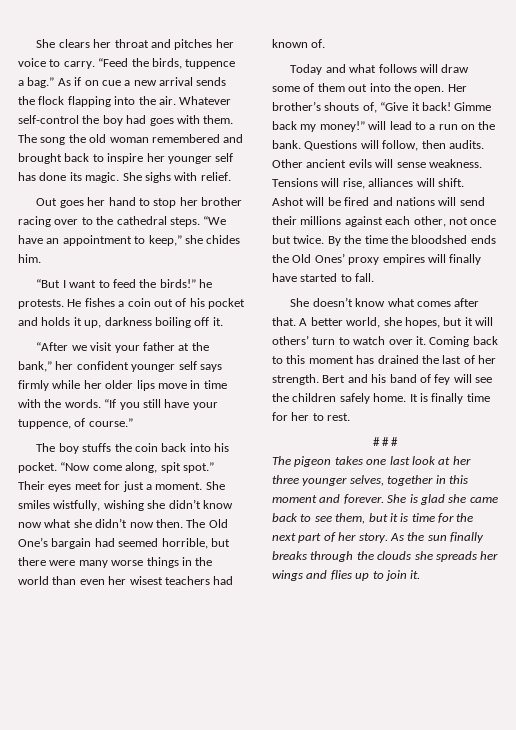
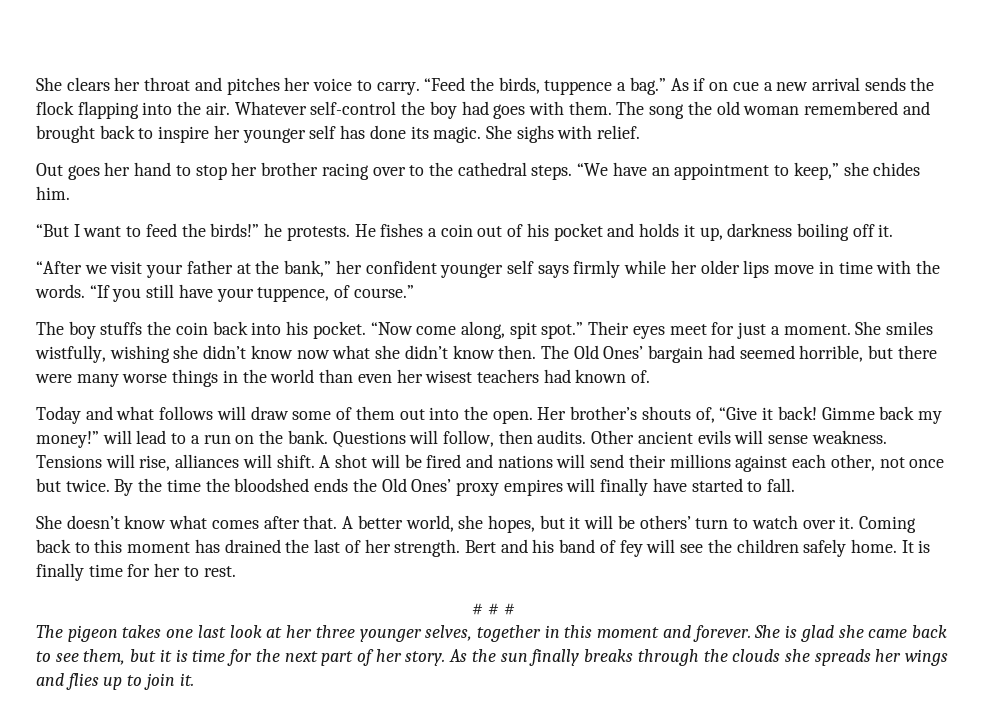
- She smiles wistfully, wishing she didn’t know now what she didn’t now then.
+ She smiles wistfully, wishing she didn’t know now what she didn’t know then.
- The Old One’s bargain had seemed horrible, but there were many worse things in the world than even her wisest teachers had known of.
+ The Old Ones’ bargain had seemed horrible, but there were many worse things in the world than even her wisest teachers had known of.
- Ashot will be fired and nations will send their millions against each other, not once but twice.
+ A shot will be fired and nations will send their millions against each other, not once but twice.
- A better world, she hopes, but it will others’ turn to watch over it.
+ A better world, she hopes, but it will be others’ turn to watch over it.

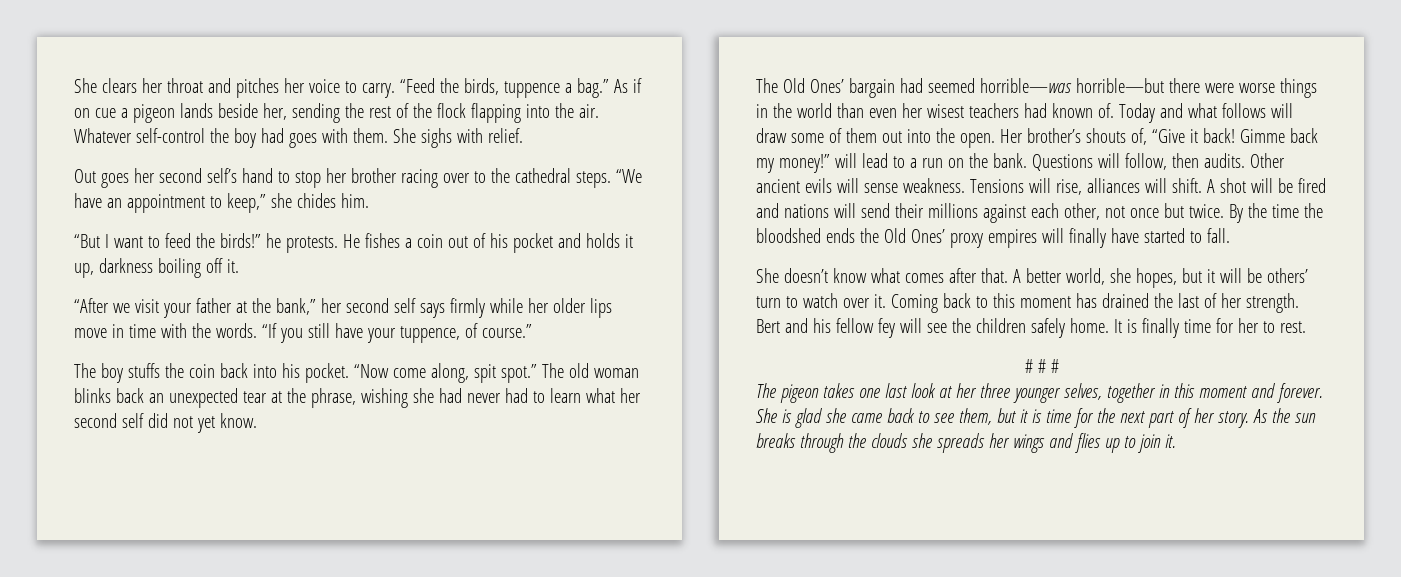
- As if on cue a new arrival sends the flock flapping into the air.
+ As if on cue a pigeon lands beside her, sending the rest of the flock flapping into the air.
- The song the old woman remembered and brought back to inspire her younger self has done its magic.
- Out goes her hand to stop her brother racing over to the cathedral steps.
+ Out goes her second self’s hand to stop her brother racing over to the cathedral steps.
- “After we visit your father at the bank,” her confident younger self says firmly while her older lips move in time with the words.
+ “After we visit your father at the bank,” her second self says firmly while her older lips move in time with the words.
- Their eyes meet for just a moment. She smiles wistfully, wishing she didn’t know now what she didn’t know then. The Old Ones’ bargain had seemed horrible, but there were many worse things in the world than even her wisest teachers had known of.
- Today and what follows will draw some of them out into the open.
+ The old woman blinks back an unexpected tear at the phrase, wishing she had never had to learn what her second self did not yet know.
+ The Old Ones’ bargain had seemed horrible—was horrible—but there were worse things in the world than even her wisest teachers had known of. Today and what follows will draw some of them out into the open.
- Bert and his band of fey will see the children safely home.
+ Bert and his fellow fey will see the children safely home.
- As the sun finally breaks through the clouds she spreads her wings and flies up to join it.
+ As the sun breaks through the clouds she spreads her wings and flies up to join it.

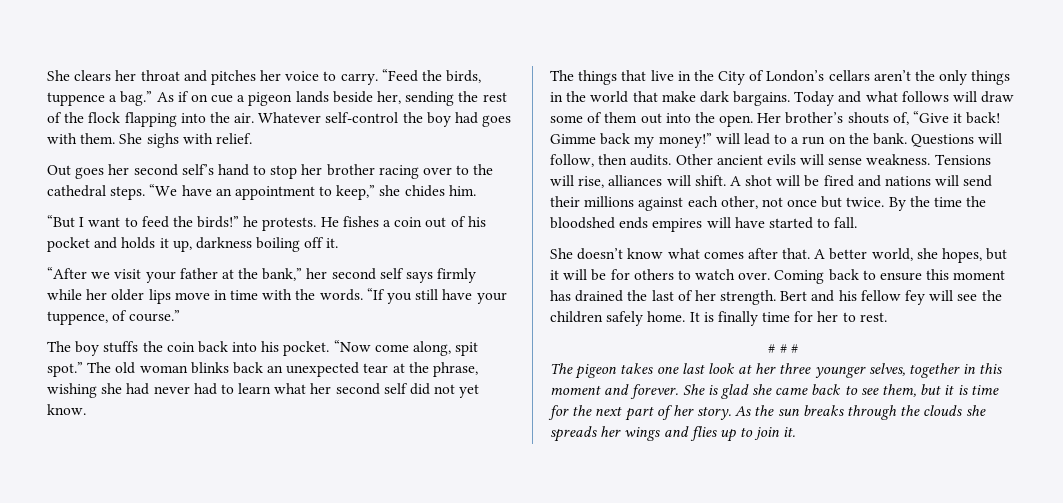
- The Old Ones’ bargain had seemed horrible—was horrible—but there were worse things in the world than even her wisest teachers had known of.
+ The things that live in the City of London’s cellars aren’t the only things in the world that make dark bargains.
- By the time the bloodshed ends the Old Ones’ proxy empires will finally have started to fall.
+ By the time the bloodshed ends empires will have started to fall.
- A better world, she hopes, but it will be others’ turn to watch over it.
+ A better world, she hopes, but it will be for others to watch over.
- Coming back to this moment has drained the last of her strength.
+ Coming back to ensure this moment has drained the last of her strength.

